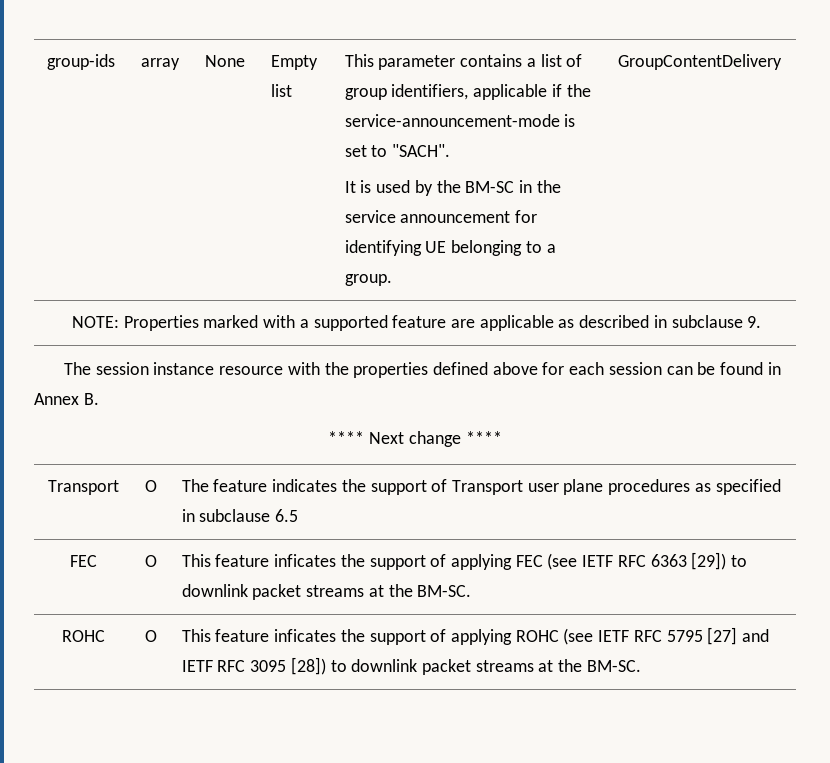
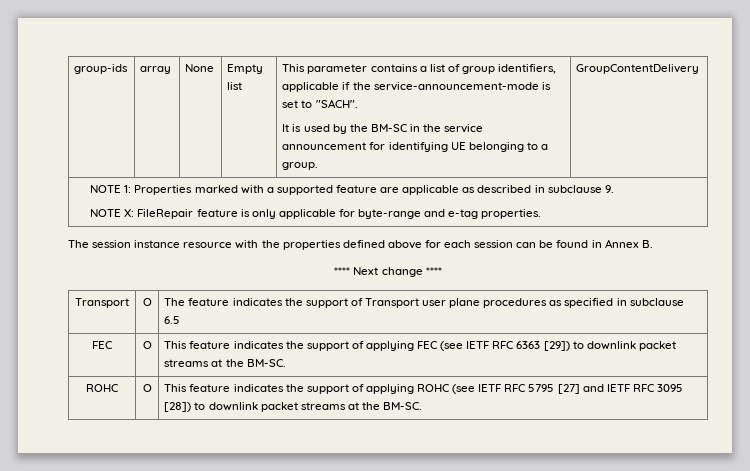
- NOTE: Properties marked with a supported feature are applicable as described in subclause 9.
+ NOTE 1: Properties marked with a supported feature are applicable as described in subclause 9.
+ NOTE X: FileRepair feature is only applicable for byte-range and e-tag properties.
- FEC | O | This feature inficates the support of applying FEC (see IETF RFC 6363 [29]) to downlink packet streams at the BM-SC.
+ FEC | O | This feature indicates the support of applying FEC (see IETF RFC 6363 [29]) to downlink packet streams at the BM-SC.
- ROHC | O | This feature inficates the support of applying ROHC (see IETF RFC 5795 [27] and IETF RFC 3095 [28]) to downlink packet streams at the BM-SC.
+ ROHC | O | This feature indicates the support of applying ROHC (see IETF RFC 5795 [27] and IETF RFC 3095 [28]) to downlink packet streams at the BM-SC.

